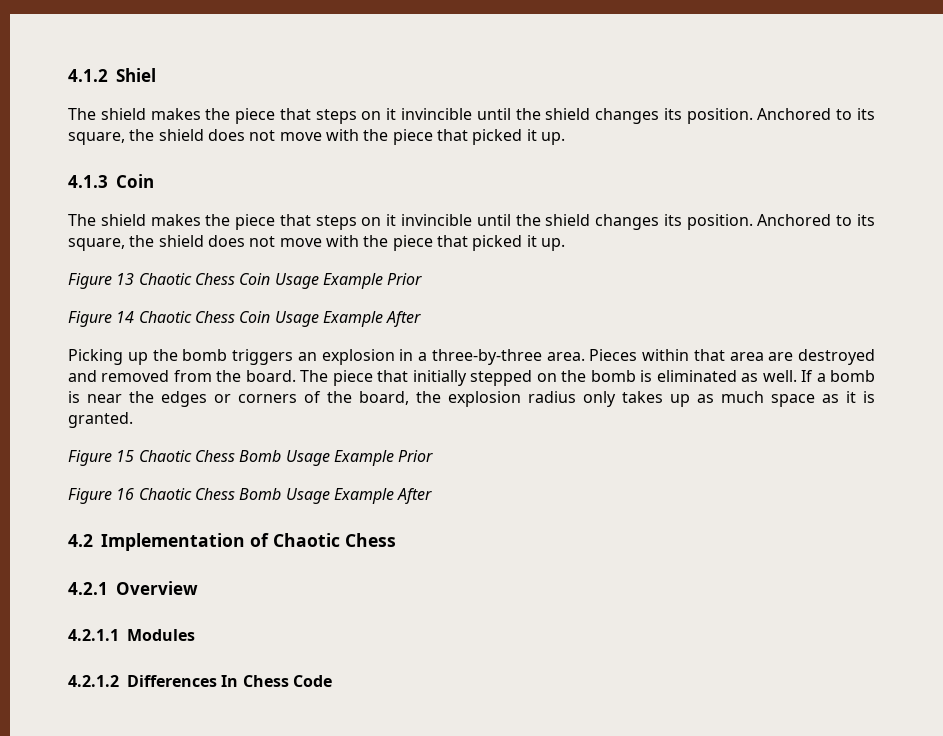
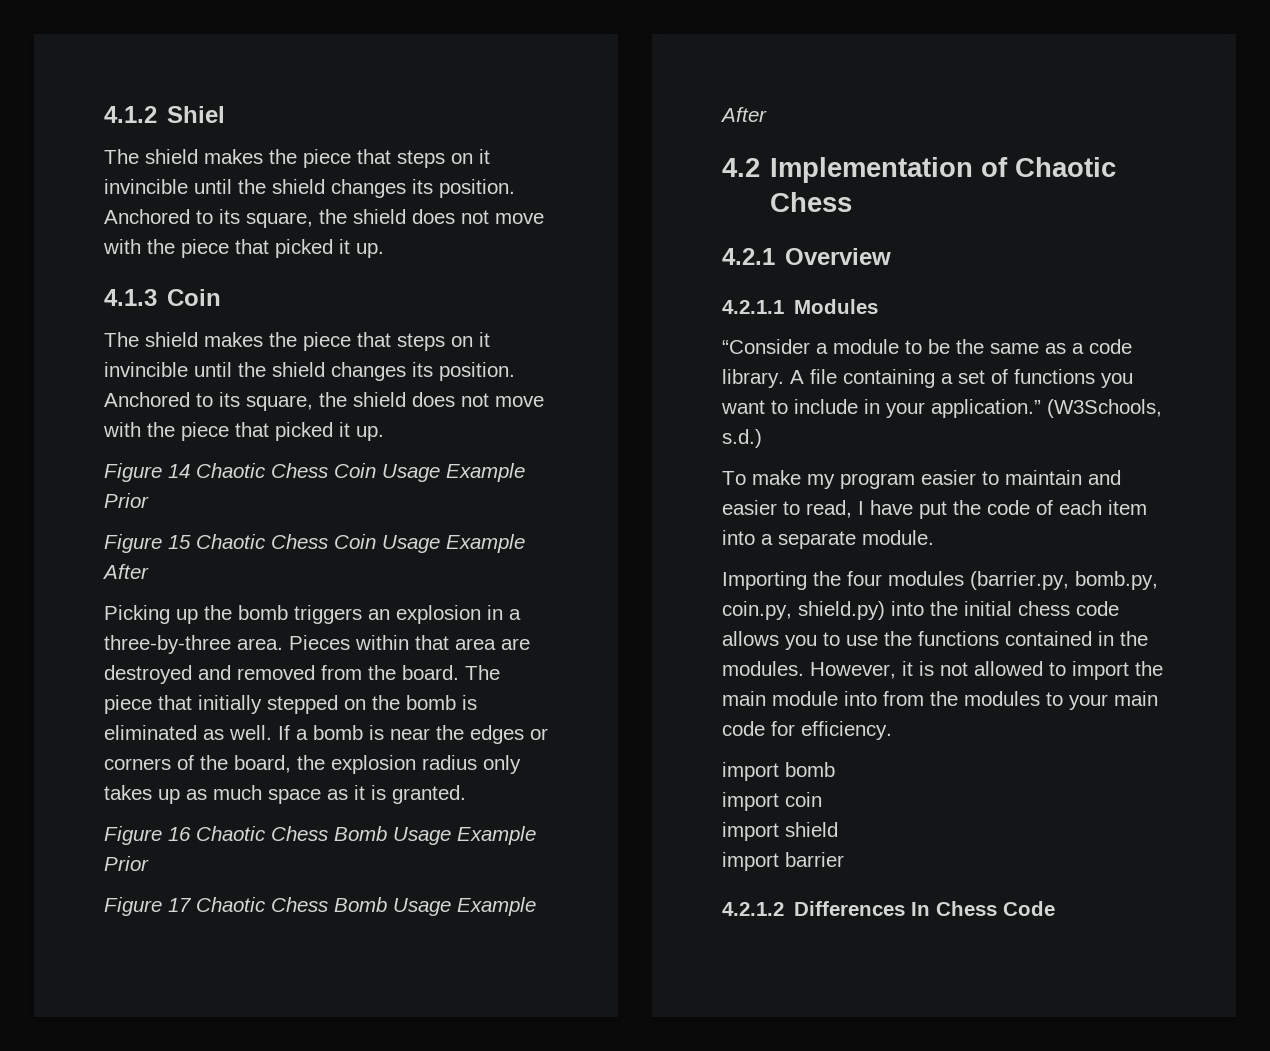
- Figure 13 Chaotic Chess Coin Usage Example Prior
+ Figure 14 Chaotic Chess Coin Usage Example Prior
- Figure 14 Chaotic Chess Coin Usage Example After
+ Figure 15 Chaotic Chess Coin Usage Example After
- Figure 15 Chaotic Chess Bomb Usage Example Prior
+ Figure 16 Chaotic Chess Bomb Usage Example Prior
- Figure 16 Chaotic Chess Bomb Usage Example After
+ Figure 17 Chaotic Chess Bomb Usage Example After
+ “Consider a module to be the same as a code library. A file containing a set of functions you want to include in your application.” (W3Schools, s.d.)
+ To make my program easier to maintain and easier to read, I have put the code of each item into a separate module.
+ Importing the four modules (barrier.py, bomb.py, coin.py, shield.py) into the initial chess code allows you to use the functions contained in the modules. However, it is not allowed to import the main module into from the modules to your main code for efficiency.
+ import bomb
+ import coin
+ import shield
+ import barrier

